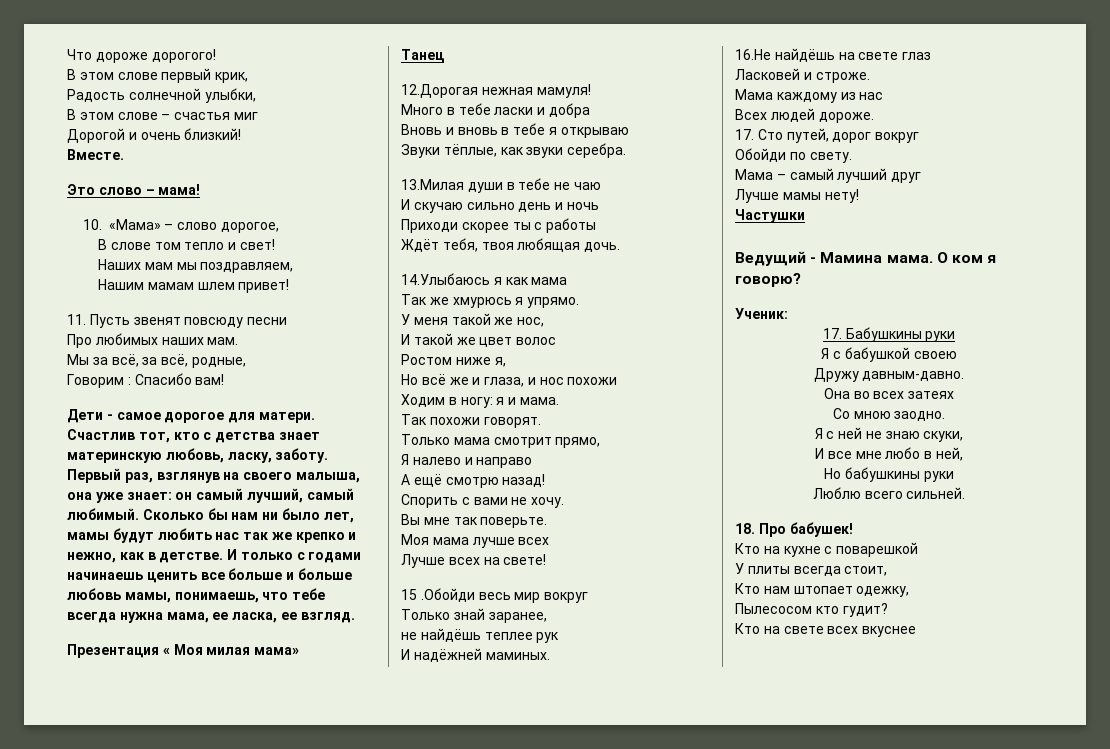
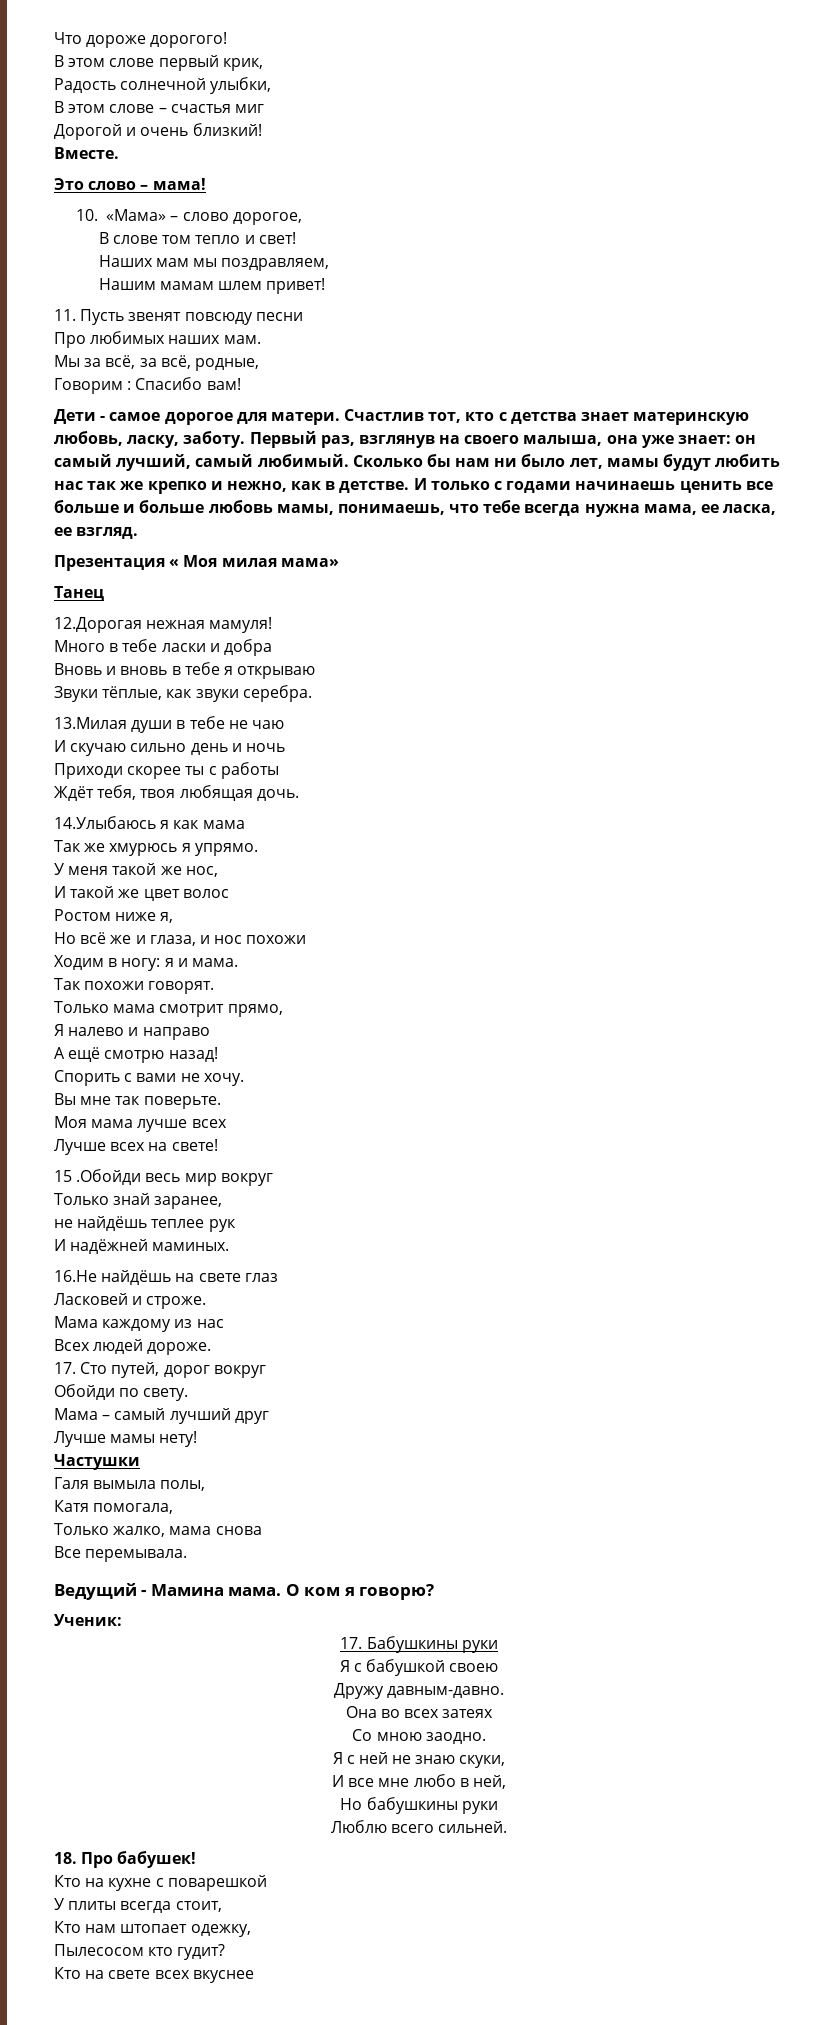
+ Галя вымыла полы,
+ Катя помогала,
+ Только жалко, мама снова
+ Все перемывала.

